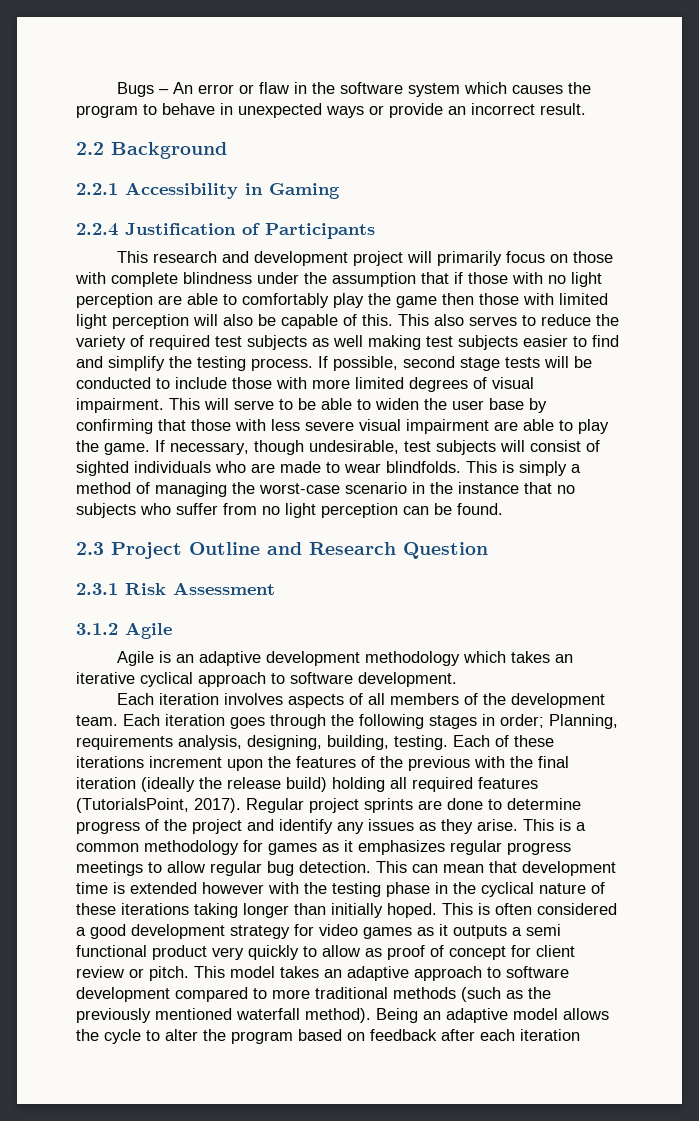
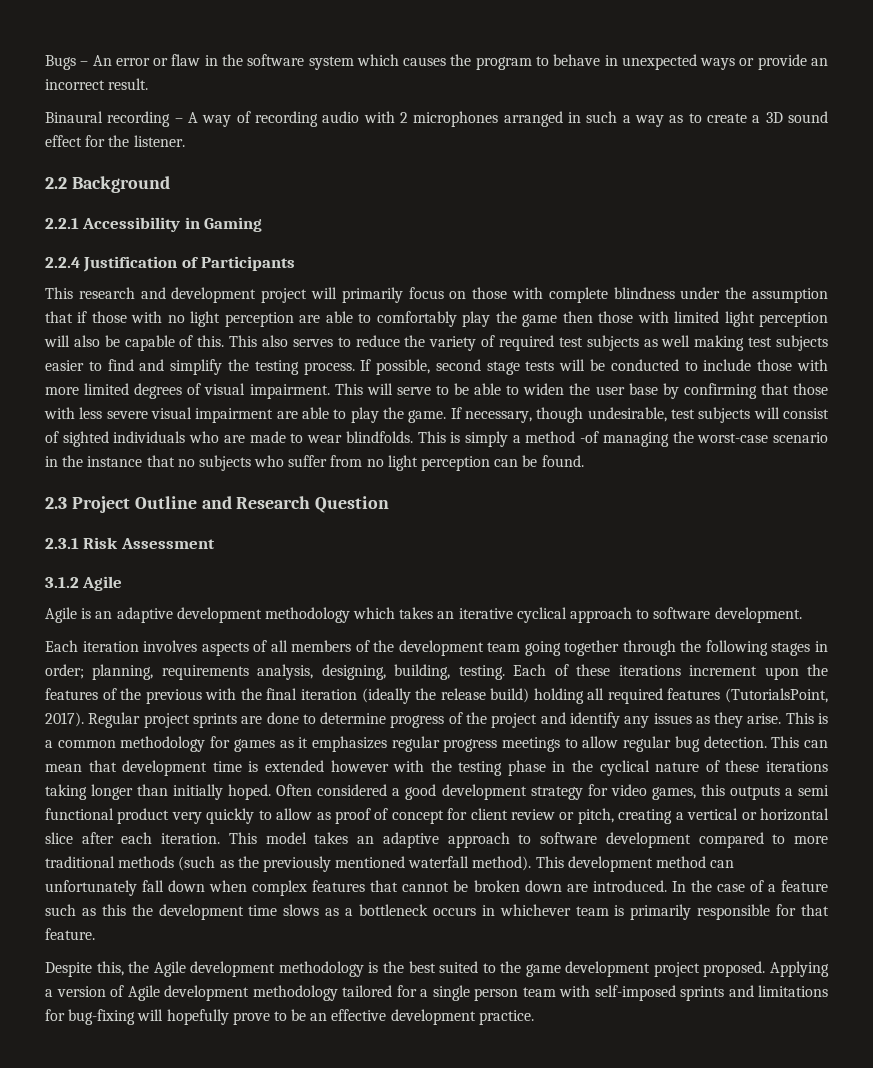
+ Binaural recording – A way of recording audio with 2 microphones arranged in such a way as to create a 3D sound effect for the listener.
- This is simply a method of managing the worst-case scenario in the instance that no subjects who suffer from no light perception can be found.
+ This is simply a method -of managing the worst-case scenario in the instance that no subjects who suffer from no light perception can be found.
- Each iteration involves aspects of all members of the development team. Each iteration goes through the following stages in order; Planning, requirements analysis, designing, building, testing.
+ Each iteration involves aspects of all members of the development team going together through the following stages in order; planning, requirements analysis, designing, building, testing.
- This is often considered a good development strategy for video games as it outputs a semi functional product very quickly to allow as proof of concept for client review or pitch.
+ Often considered a good development strategy for video games, this outputs a semi functional product very quickly to allow as proof of concept for client review or pitch, creating a vertical or horizontal slice after each iteration.
- Being an adaptive model allows the cycle to alter the program based on feedback after each iteration
+ This development method can unfortunately fall down when complex features that cannot be broken down are introduced. In the case of a feature such as this the development time slows as a bottleneck occurs in whichever team is primarily responsible for that feature.
+ Despite this, the Agile development methodology is the best suited to the game development project proposed. Applying a version of Agile development methodology tailored for a single person team with self-imposed sprints and limitations for bug-fixing will hopefully prove to be an effective development practice.

